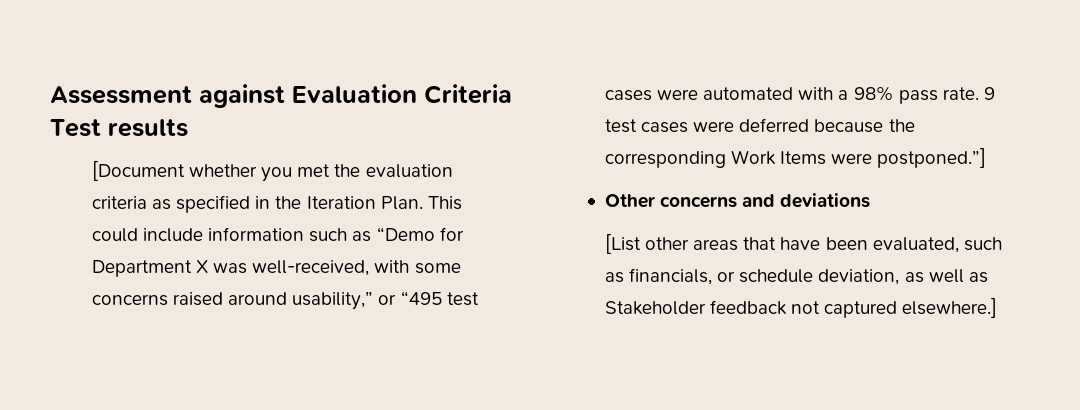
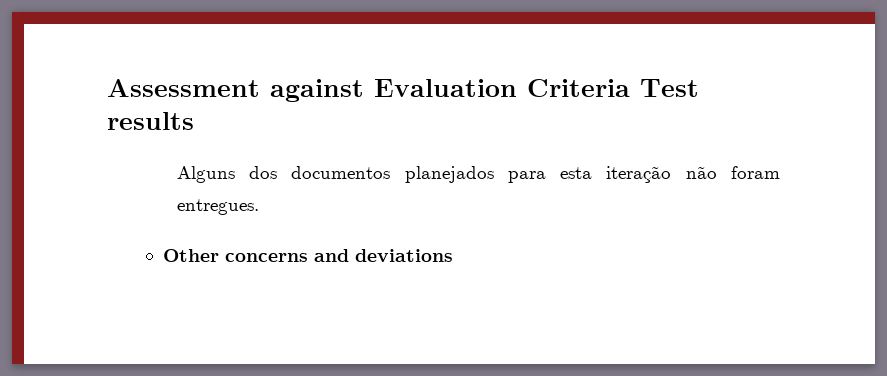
- [Document whether you met the evaluation criteria as specified in the Iteration Plan. This could include information such as “Demo for Department X was well-received, with some concerns raised around usability,” or “495 test cases were automated with a 98% pass rate. 9 test cases were deferred because the corresponding Work Items were postponed.”]
+ Alguns dos documentos planejados para esta iteração não foram entregues.
  Other concerns and deviations
- [List other areas that have been evaluated, such as financials, or schedule deviation, as well as Stakeholder feedback not captured elsewhere.]

